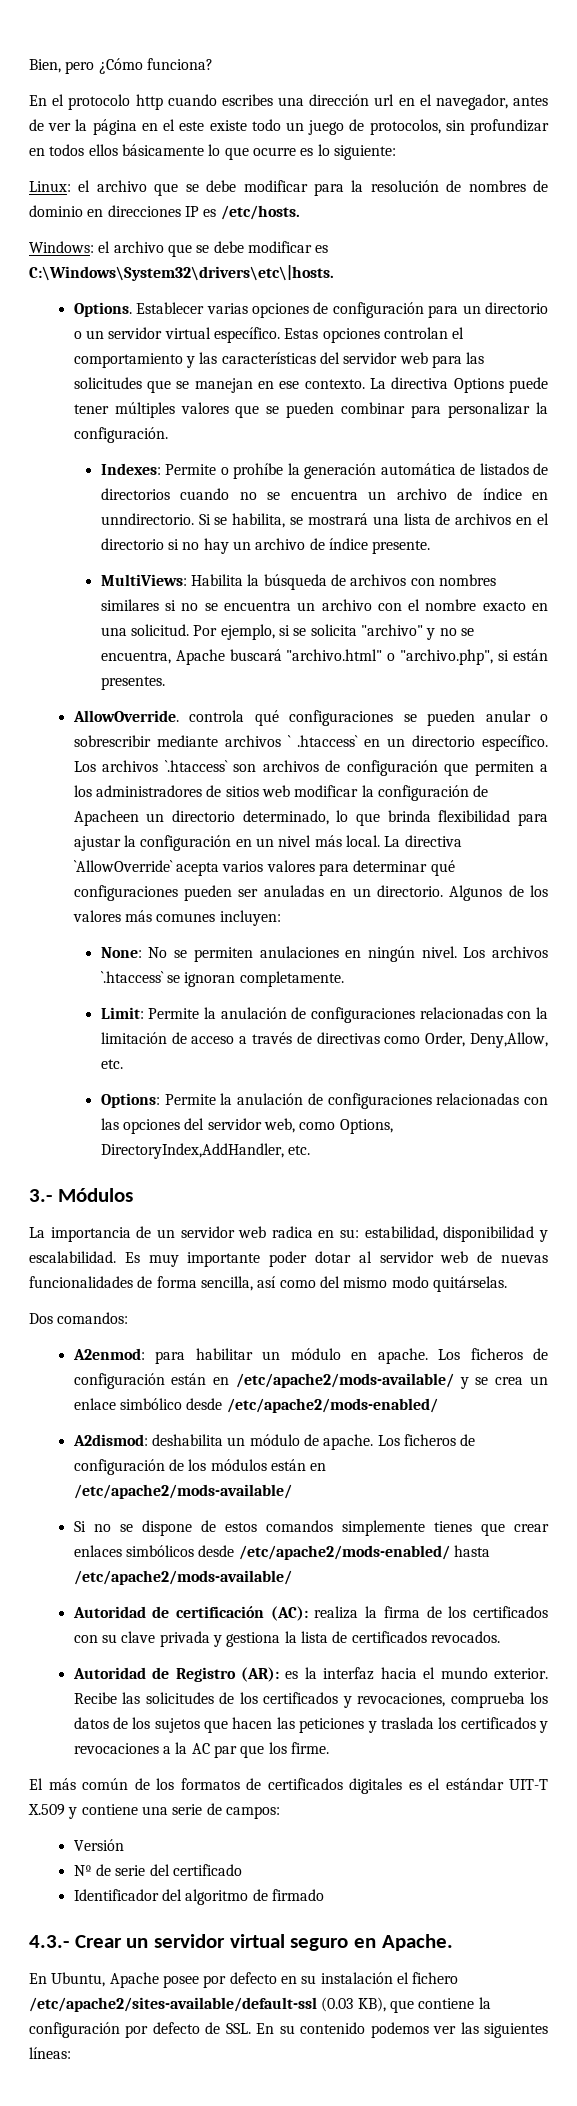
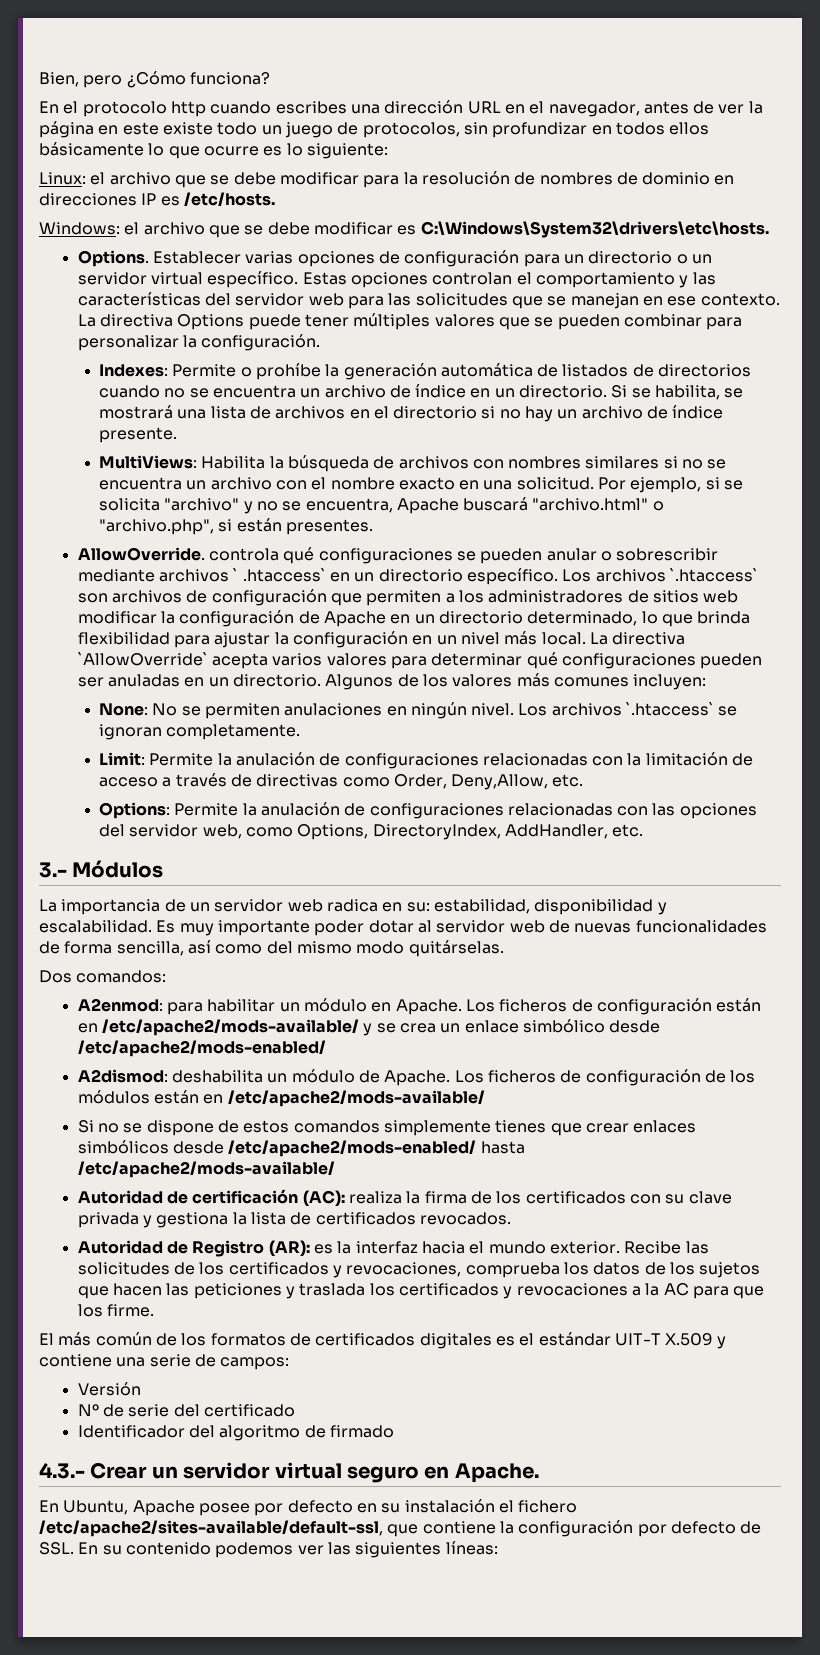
- En el protocolo http cuando escribes una dirección url en el navegador, antes de ver la página en el este existe todo un juego de protocolos, sin profundizar en todos ellos básicamente lo que ocurre es lo siguiente:
+ En el protocolo http cuando escribes una dirección URL en el navegador, antes de ver la página en este existe todo un juego de protocolos, sin profundizar en todos ellos básicamente lo que ocurre es lo siguiente:
- Windows: el archivo que se debe modificar es C:\Windows\System32\drivers\etc\|hosts.
+ Windows: el archivo que se debe modificar es C:\Windows\System32\drivers\etc\hosts.
- Indexes: Permite o prohíbe la generación automática de listados de directorios cuando no se encuentra un archivo de índice en unndirectorio.
+ Indexes: Permite o prohíbe la generación automática de listados de directorios cuando no se encuentra un archivo de índice en un directorio.
- Los archivos `.htaccess` son archivos de configuración que permiten a los administradores de sitios web modificar la configuración de Apacheen un directorio determinado, lo que brinda flexibilidad para ajustar la configuración en un nivel más local.
+ Los archivos `.htaccess` son archivos de configuración que permiten a los administradores de sitios web modificar la configuración de Apache en un directorio determinado, lo que brinda flexibilidad para ajustar la configuración en un nivel más local.
- Options: Permite la anulación de configuraciones relacionadas con las opciones del servidor web, como Options, DirectoryIndex,AddHandler, etc.
+ Options: Permite la anulación de configuraciones relacionadas con las opciones del servidor web, como Options, DirectoryIndex, AddHandler, etc.
- A2enmod: para habilitar un módulo en apache.
+ A2enmod: para habilitar un módulo en Apache.
- A2dismod: deshabilita un módulo de apache.
+ A2dismod: deshabilita un módulo de Apache.
- Recibe las solicitudes de los certificados y revocaciones, comprueba los datos de los sujetos que hacen las peticiones y traslada los certificados y revocaciones a la AC par que los firme.
+ Recibe las solicitudes de los certificados y revocaciones, comprueba los datos de los sujetos que hacen las peticiones y traslada los certificados y revocaciones a la AC para que los firme.
- En Ubuntu, Apache posee por defecto en su instalación el fichero /etc/apache2/sites-available/default-ssl (0.03 KB), que contiene la configuración por defecto de SSL. En su contenido podemos ver las siguientes líneas:
+ En Ubuntu, Apache posee por defecto en su instalación el fichero /etc/apache2/sites-available/default-ssl, que contiene la configuración por defecto de SSL. En su contenido podemos ver las siguientes líneas:

